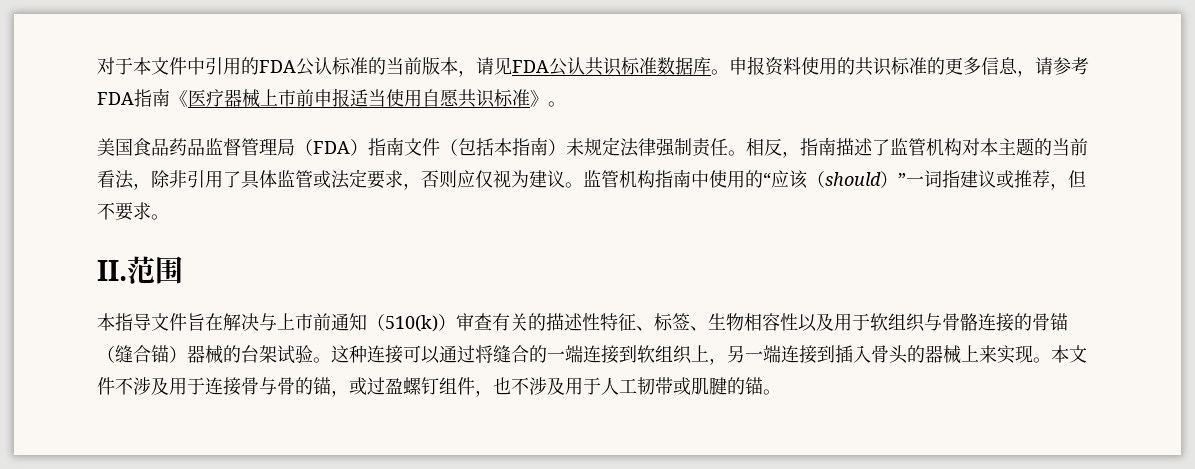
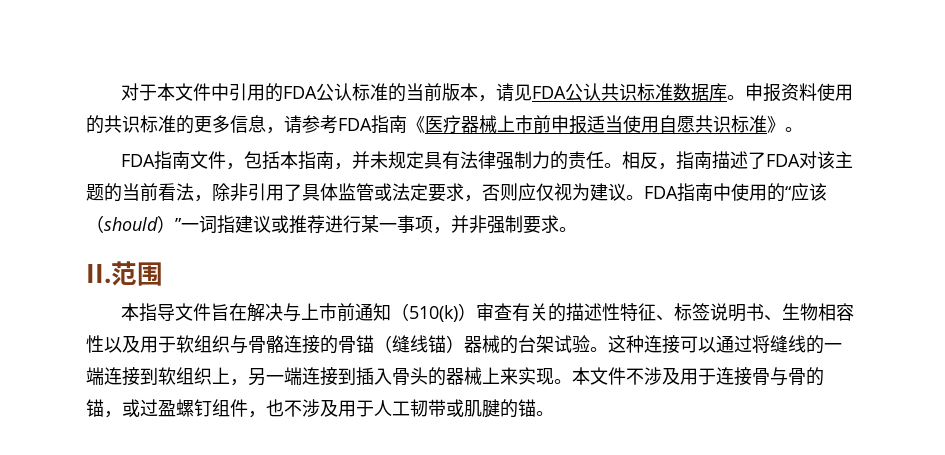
- 美国食品药品监督管理局（FDA）指南文件（包括本指南）未规定法律强制责任。
+ FDA指南文件，包括本指南，并未规定具有法律强制力的责任。
- 相反，指南描述了监管机构对本主题的当前看法，除非引用了具体监管或法定要求，否则应仅视为建议。
+ 相反，指南描述了FDA对该主题的当前看法，除非引用了具体监管或法定要求，否则应仅视为建议。
- 监管机构指南中使用的“应该（should）”一词指建议或推荐，但不要求。
+ FDA指南中使用的“应该（should）”一词指建议或推荐进行某一事项，并非强制要求。
- 本指导文件旨在解决与上市前通知（510(k)）审查有关的描述性特征、标签、生物相容性以及用于软组织与骨骼连接的骨锚（缝合锚）器械的台架试验。
+ 本指导文件旨在解决与上市前通知（510(k)）审查有关的描述性特征、标签说明书、生物相容性以及用于软组织与骨骼连接的骨锚（缝线锚）器械的台架试验。
- 这种连接可以通过将缝合的一端连接到软组织上，另一端连接到插入骨头的器械上来实现。
+ 这种连接可以通过将缝线的一端连接到软组织上，另一端连接到插入骨头的器械上来实现。

